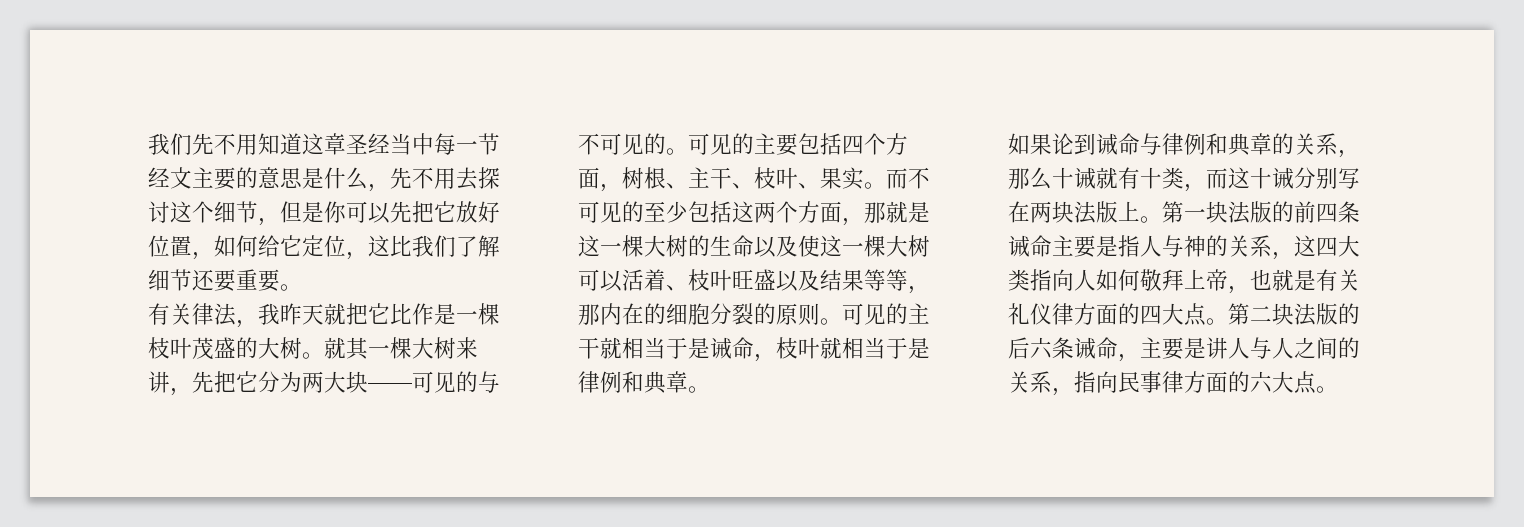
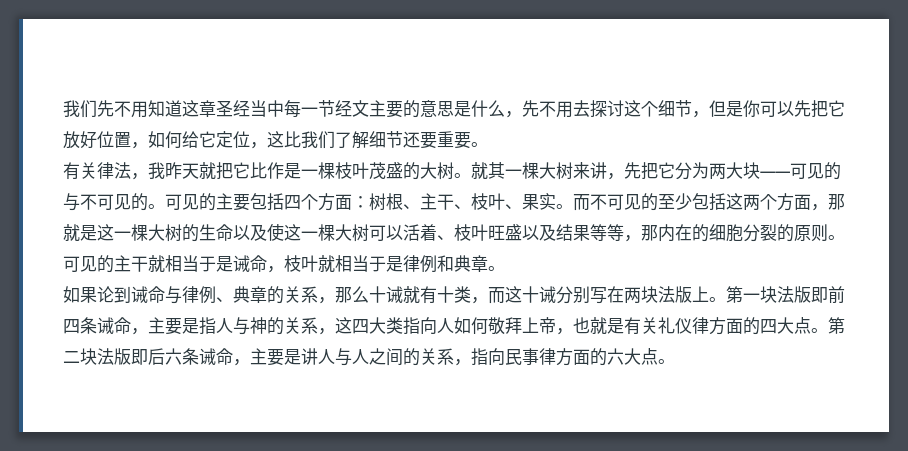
- 可见的主要包括四个方面，树根、主干、枝叶、果实。
+ 可见的主要包括四个方面：树根、主干、枝叶、果实。
- 如果论到诫命与律例和典章的关系，那么十诫就有十类，而这十诫分别写在两块法版上。
+ 如果论到诫命与律例、典章的关系，那么十诫就有十类，而这十诫分别写在两块法版上。
- 第一块法版的前四条诫命主要是指人与神的关系，这四大类指向人如何敬拜上帝，也就是有关礼仪律方面的四大点。
+ 第一块法版即前四条诫命，主要是指人与神的关系，这四大类指向人如何敬拜上帝，也就是有关礼仪律方面的四大点。
- 第二块法版的后六条诫命，主要是讲人与人之间的关系，指向民事律方面的六大点。
+ 第二块法版即后六条诫命，主要是讲人与人之间的关系，指向民事律方面的六大点。

